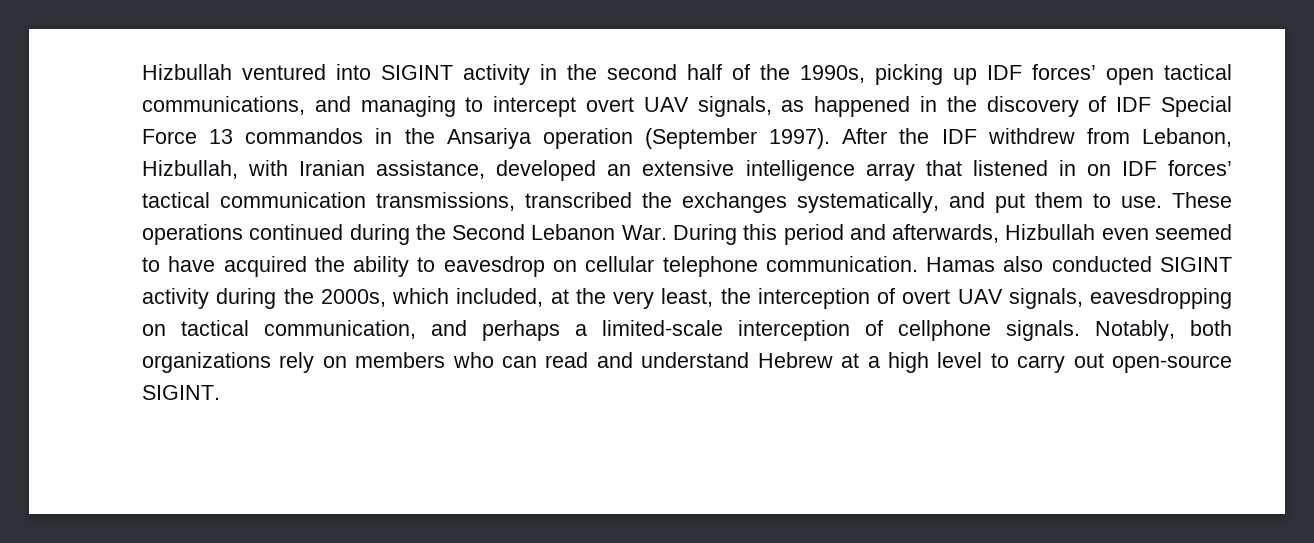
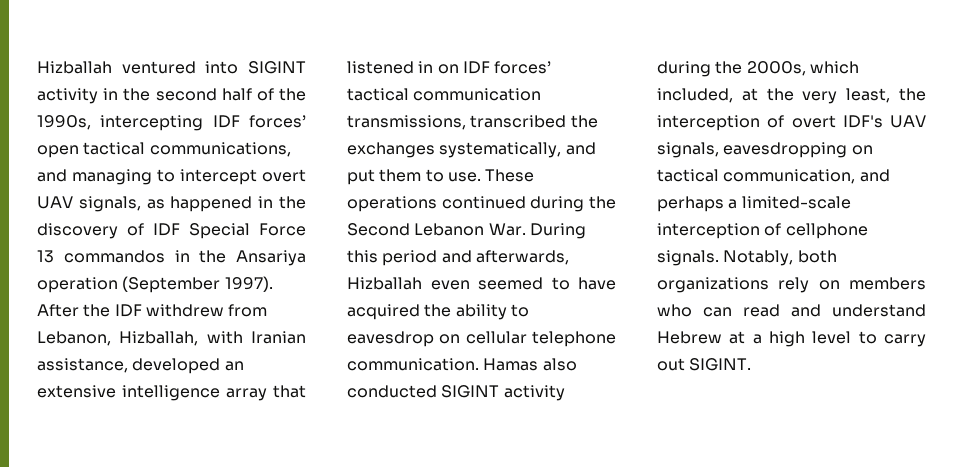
- Hizbullah ventured into SIGINT activity in the second half of the 1990s, picking up IDF forces’ open tactical communications, and managing to intercept overt UAV signals, as happened in the discovery of IDF Special Force 13 commandos in the Ansariya operation (September 1997).
+ Hizballah ventured into SIGINT activity in the second half of the 1990s, intercepting IDF forces’ open tactical communications, and managing to intercept overt UAV signals, as happened in the discovery of IDF Special Force 13 commandos in the Ansariya operation (September 1997).
- After the IDF withdrew from Lebanon, Hizbullah, with Iranian assistance, developed an extensive intelligence array that listened in on IDF forces’ tactical communication transmissions, transcribed the exchanges systematically, and put them to use.
+ After the IDF withdrew from Lebanon, Hizballah, with Iranian assistance, developed an extensive intelligence array that listened in on IDF forces’ tactical communication transmissions, transcribed the exchanges systematically, and put them to use.
- These operations continued during the Second Lebanon War. During this period and afterwards, Hizbullah even seemed to have acquired the ability to eavesdrop on cellular telephone communication.
+ These operations continued during the Second Lebanon War. During this period and afterwards, Hizballah even seemed to have acquired the ability to eavesdrop on cellular telephone communication.
- Hamas also conducted SIGINT activity during the 2000s, which included, at the very least, the interception of overt UAV signals, eavesdropping on tactical communication, and perhaps a limited-scale interception of cellphone signals.
+ Hamas also conducted SIGINT activity during the 2000s, which included, at the very least, the interception of overt IDF's UAV signals, eavesdropping on tactical communication, and perhaps a limited-scale interception of cellphone signals.
- Notably, both organizations rely on members who can read and understand Hebrew at a high level to carry out open-source SIGINT.
+ Notably, both organizations rely on members who can read and understand Hebrew at a high level to carry out SIGINT.

